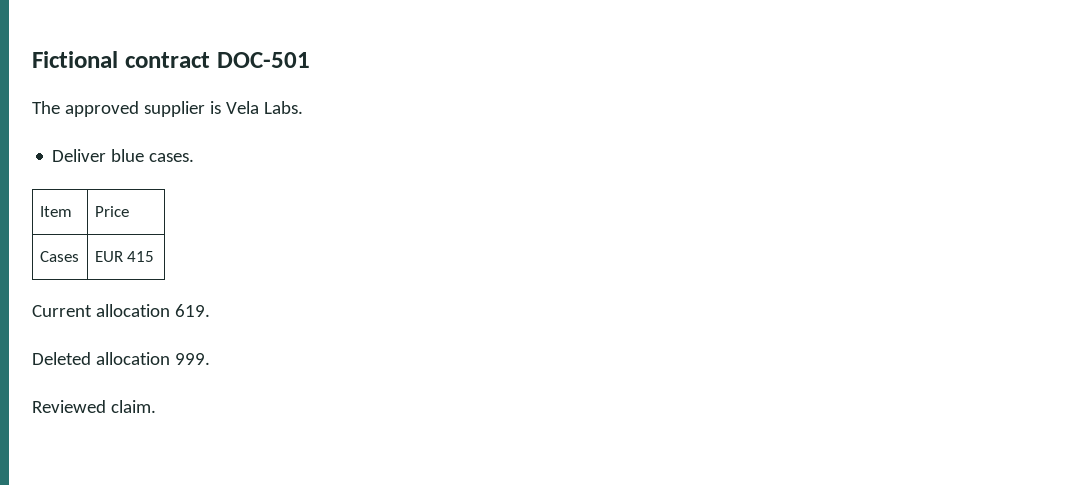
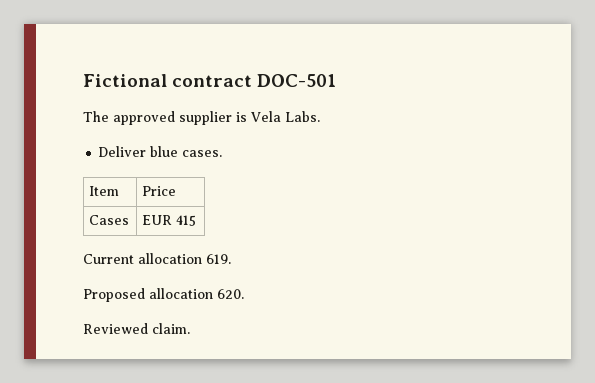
- Deleted allocation 999.
+ Proposed allocation 620.

